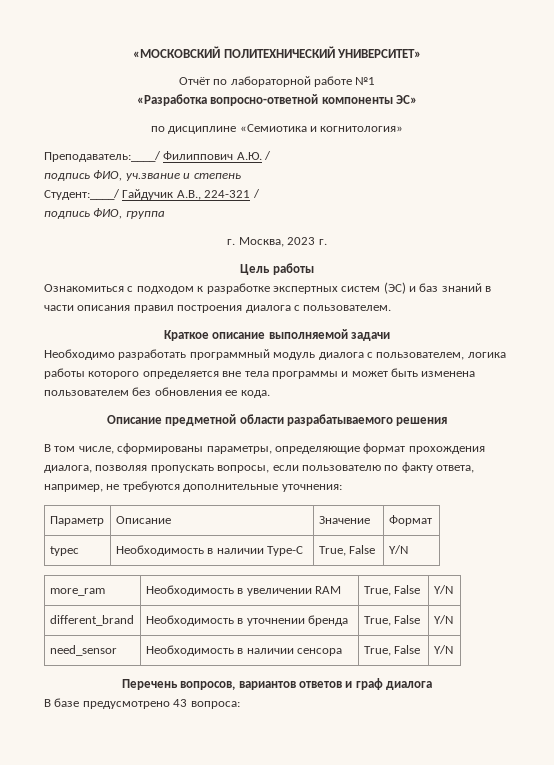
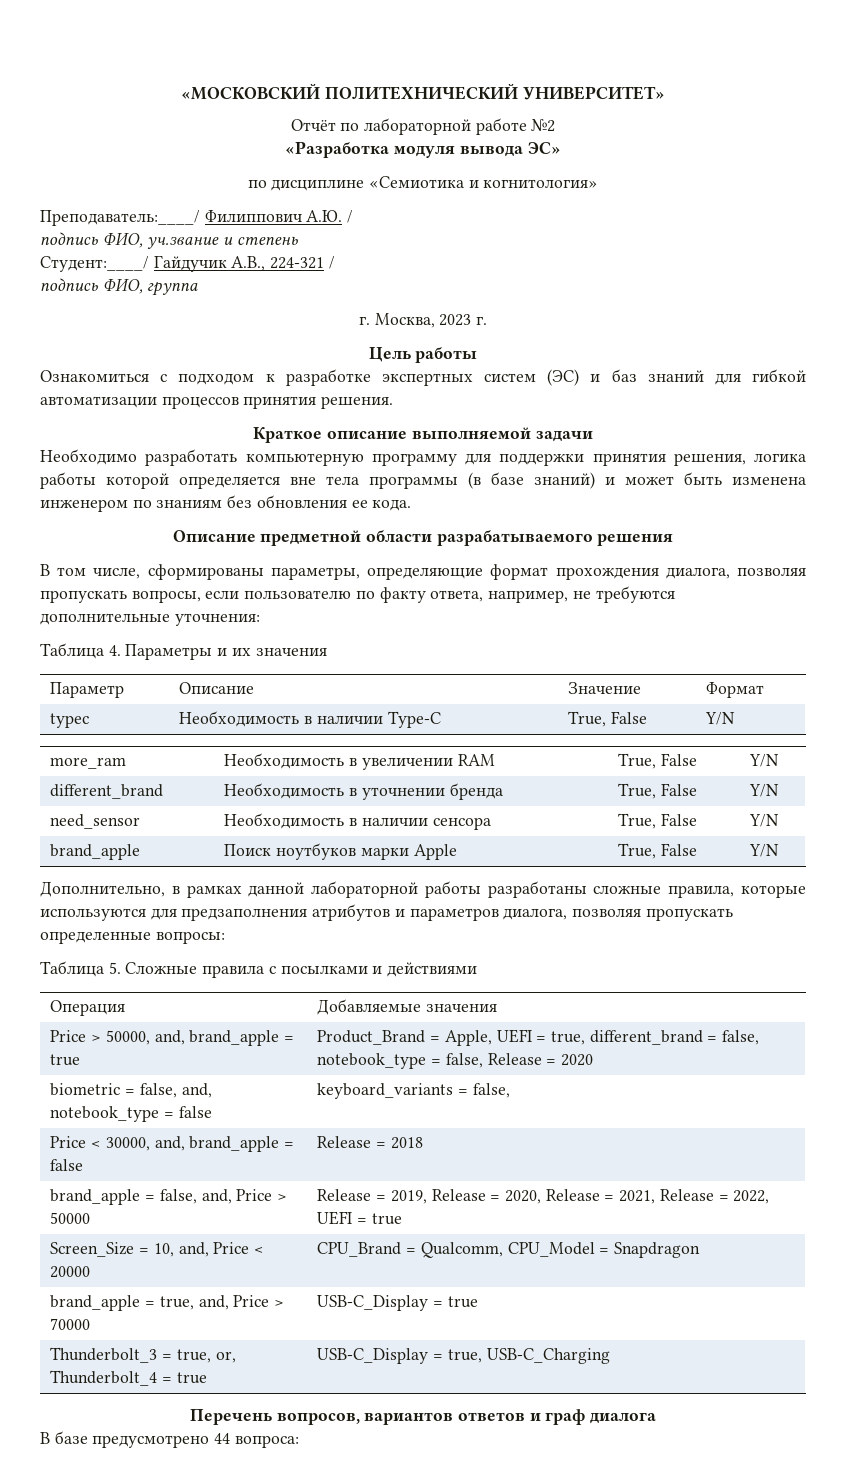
- Отчёт по лабораторной работе №1
+ Отчёт по лабораторной работе №2
- «Разработка вопросно-ответной компоненты ЭС»
+ «Разработка модуля вывода ЭС»
- Ознакомиться с подходом к разработке экспертных систем (ЭС) и баз знаний в части описания правил построения диалога с пользователем.
+ Ознакомиться с подходом к разработке экспертных систем (ЭС) и баз знаний для гибкой автоматизации процессов принятия решения.
- Необходимо разработать программный модуль диалога с пользователем, логика работы которого определяется вне тела программы и может быть изменена пользователем без обновления ее кода.
+ Необходимо разработать компьютерную программу для поддержки принятия решения, логика работы которой определяется вне тела программы (в базе знаний) и может быть изменена инженером по знаниям без обновления ее кода.
+ Таблица 4. Параметры и их значения
+ brand_apple | Поиск ноутбуков марки Apple | True, False | Y/N
+ Дополнительно, в рамках данной лабораторной работы разработаны сложные правила, которые используются для предзаполнения атрибутов и параметров диалога, позволяя пропускать определенные вопросы:
+ Таблица 5. Сложные правила с посылками и действиями
+ Операция | Добавляемые значения
+ Price > 50000, and, brand_apple = true | Product_Brand = Apple, UEFI = true, different_brand = false, notebook_type = false, Release = 2020
+ biometric = false, and, notebook_type = false | keyboard_variants = false,
+ Price < 30000, and, brand_apple = false | Release = 2018
+ brand_apple = false, and, Price > 50000 | Release = 2019, Release = 2020, Release = 2021, Release = 2022, UEFI = true
+ Screen_Size = 10, and, Price < 20000 | CPU_Brand = Qualcomm, CPU_Model = Snapdragon
+ brand_apple = true, and, Price > 70000 | USB-C_Display = true
+ Thunderbolt_3 = true, or, Thunderbolt_4 = true | USB-C_Display = true, USB-C_Charging
- В базе предусмотрено 43 вопроса:
+ В базе предусмотрено 44 вопроса:

